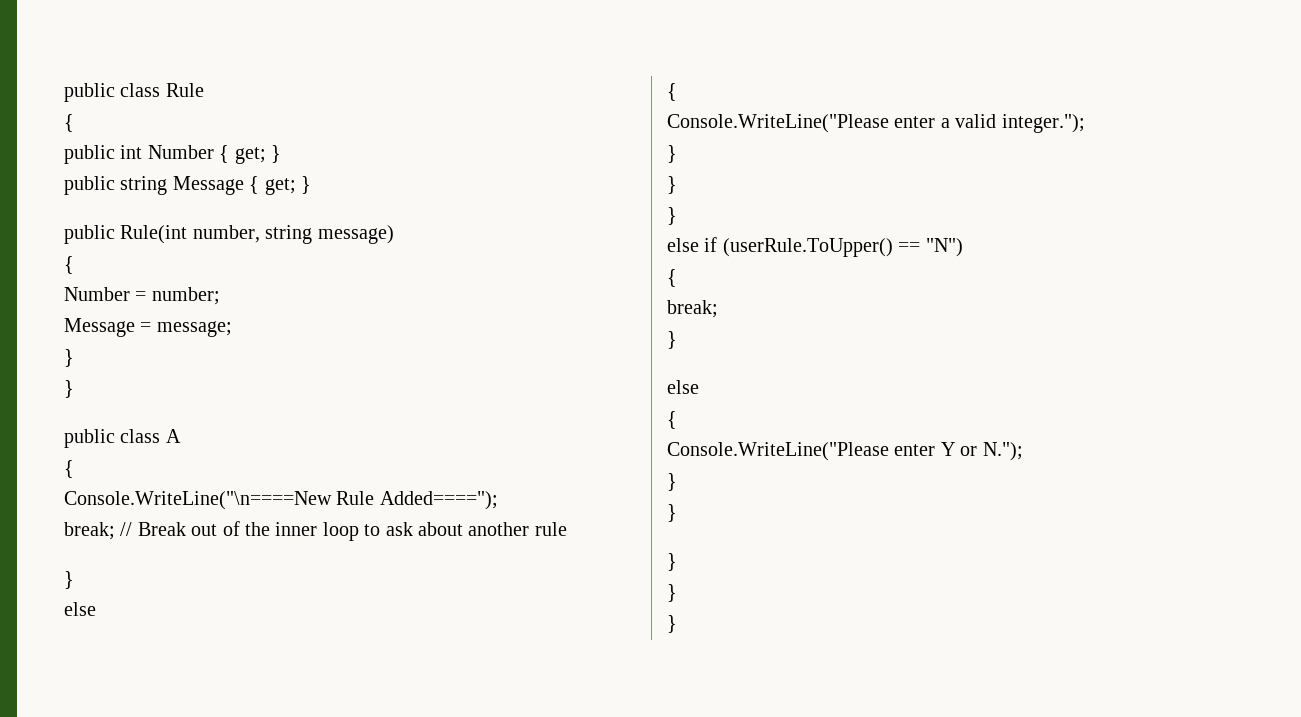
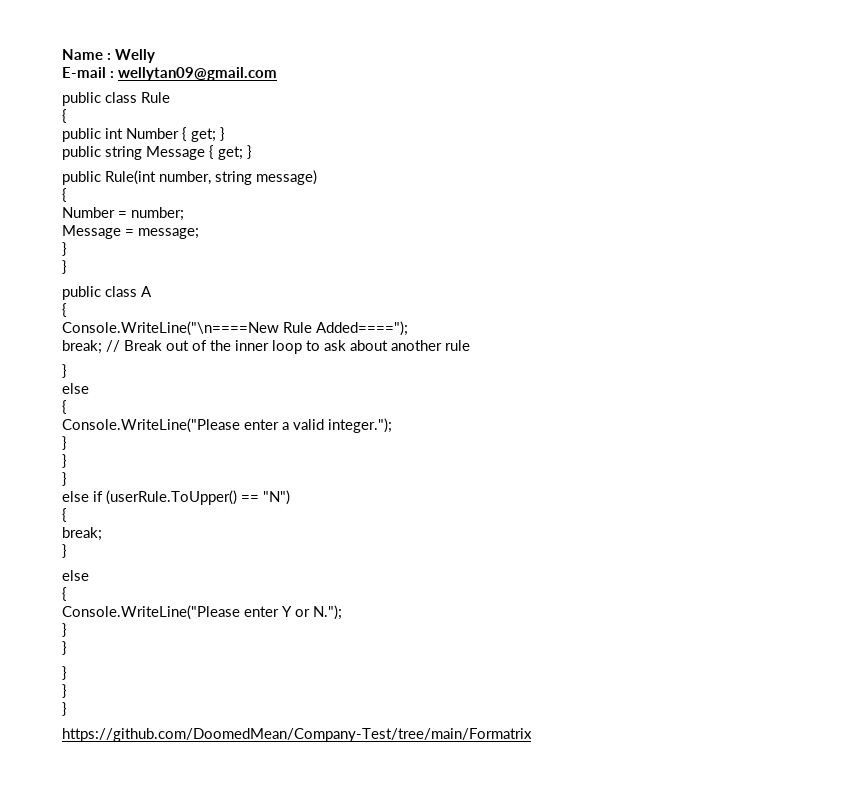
+ Name : Welly
+ E-mail : wellytan09@gmail.com
+ https://github.com/DoomedMean/Company-Test/tree/main/Formatrix

